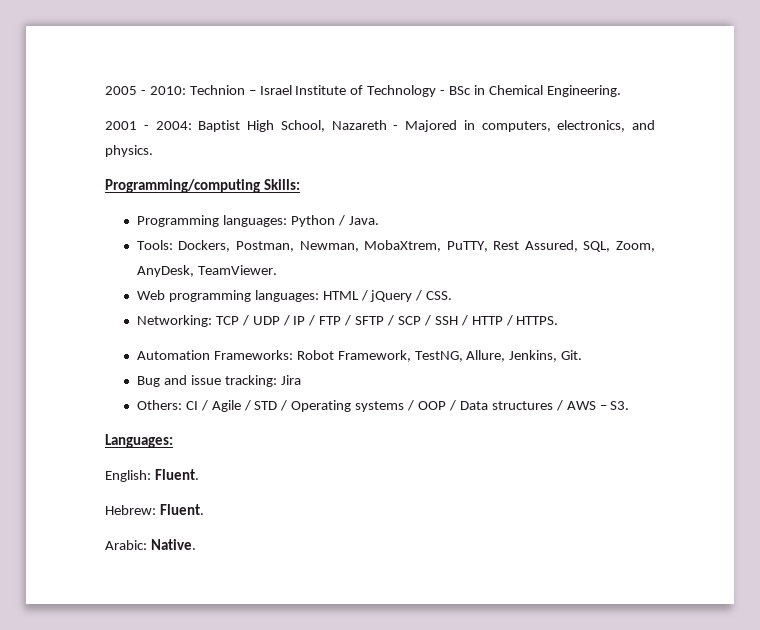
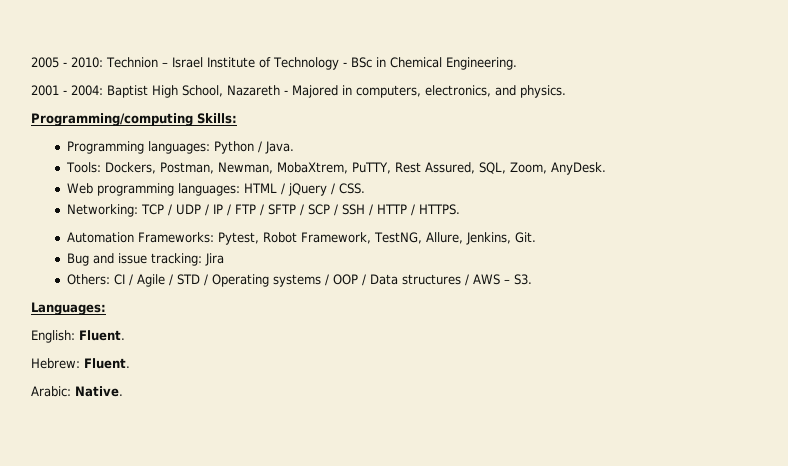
- Tools: Dockers, Postman, Newman, MobaXtrem, PuTTY, Rest Assured, SQL, Zoom, AnyDesk, TeamViewer.
+ Tools: Dockers, Postman, Newman, MobaXtrem, PuTTY, Rest Assured, SQL, Zoom, AnyDesk.
- Automation Frameworks: Robot Framework, TestNG, Allure, Jenkins, Git.
+ Automation Frameworks: Pytest, Robot Framework, TestNG, Allure, Jenkins, Git.

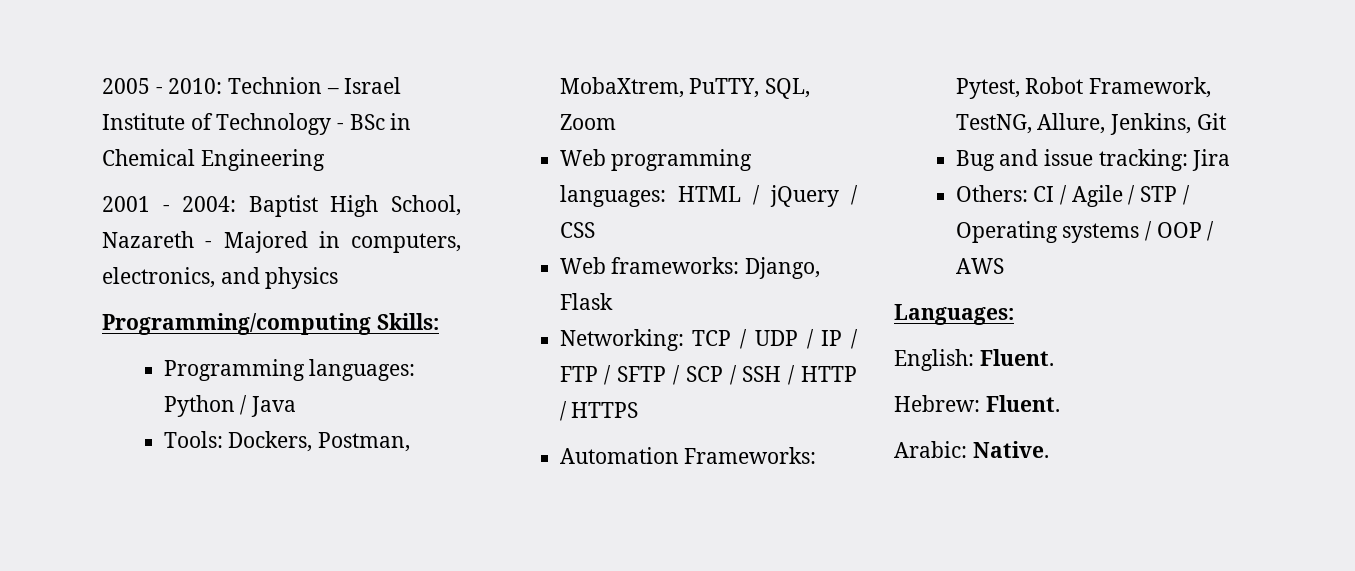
- 2005 - 2010: Technion – Israel Institute of Technology - BSc in Chemical Engineering.
+ 2005 - 2010: Technion – Israel Institute of Technology - BSc in Chemical Engineering
- 2001 - 2004: Baptist High School, Nazareth - Majored in computers, electronics, and physics.
+ 2001 - 2004: Baptist High School, Nazareth - Majored in computers, electronics, and physics
- Programming languages: Python / Java.
+ Programming languages: Python / Java
- Tools: Dockers, Postman, Newman, MobaXtrem, PuTTY, Rest Assured, SQL, Zoom, AnyDesk.
+ Tools: Dockers, Postman, MobaXtrem, PuTTY, SQL, Zoom
- Web programming languages: HTML / jQuery / CSS.
+ Web programming languages: HTML / jQuery / CSS
+ Web frameworks: Django, Flask
- Networking: TCP / UDP / IP / FTP / SFTP / SCP / SSH / HTTP / HTTPS.
+ Networking: TCP / UDP / IP / FTP / SFTP / SCP / SSH / HTTP / HTTPS
- Automation Frameworks: Pytest, Robot Framework, TestNG, Allure, Jenkins, Git.
+ Automation Frameworks: Pytest, Robot Framework, TestNG, Allure, Jenkins, Git
- Others: CI / Agile / STD / Operating systems / OOP / Data structures / AWS – S3.
+ Others: CI / Agile / STP / Operating systems / OOP / AWS

